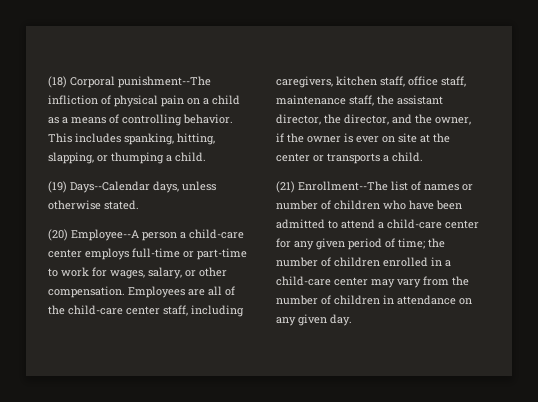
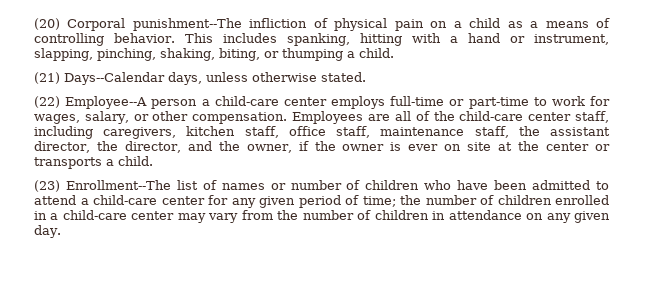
- (18) Corporal punishment--The infliction of physical pain on a child as a means of controlling behavior.
+ (20) Corporal punishment--The infliction of physical pain on a child as a means of controlling behavior.
- This includes spanking, hitting, slapping, or thumping a child.
+ This includes spanking, hitting with a hand or instrument, slapping, pinching, shaking, biting, or thumping a child.
- (19) Days--Calendar days, unless otherwise stated.
+ (21) Days--Calendar days, unless otherwise stated.
- (20) Employee--A person a child-care center employs full-time or part-time to work for wages, salary, or other compensation.
+ (22) Employee--A person a child-care center employs full-time or part-time to work for wages, salary, or other compensation.
- (21) Enrollment--The list of names or number of children who have been admitted to attend a child-care center for any given period of time; the number of children enrolled in a child-care center may vary from the number of children in attendance on any given day.
+ (23) Enrollment--The list of names or number of children who have been admitted to attend a child-care center for any given period of time; the number of children enrolled in a child-care center may vary from the number of children in attendance on any given day.

